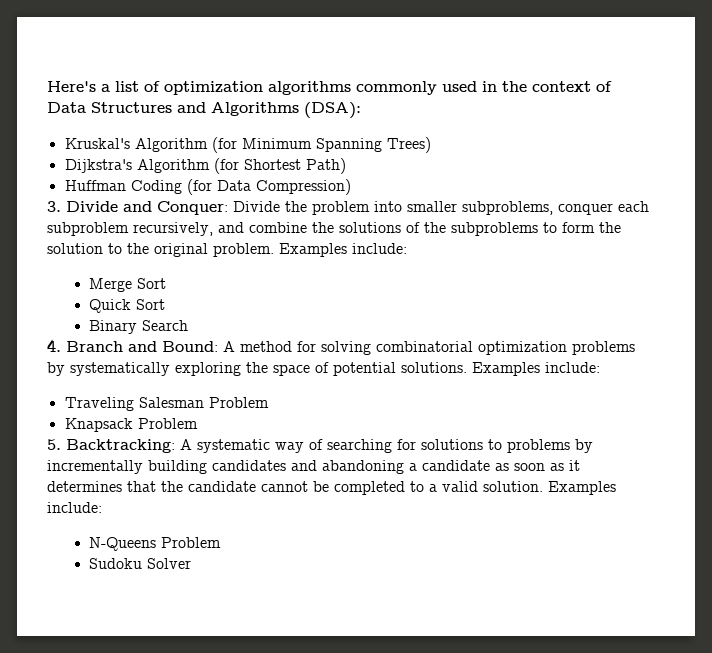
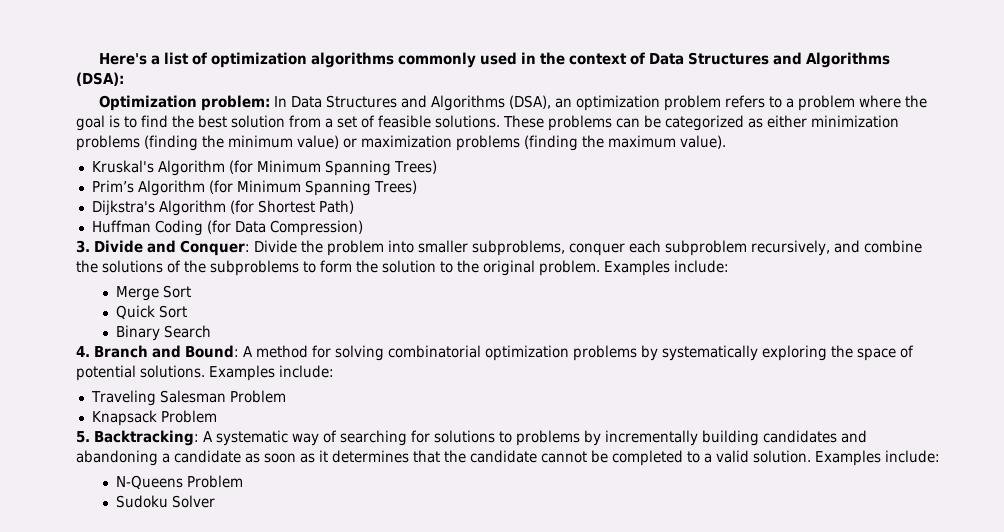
+ Optimization problem: In Data Structures and Algorithms (DSA), an optimization problem refers to a problem where the goal is to find the best solution from a set of feasible solutions. These problems can be categorized as either minimization problems (finding the minimum value) or maximization problems (finding the maximum value).
+ Prim’s Algorithm (for Minimum Spanning Trees)

